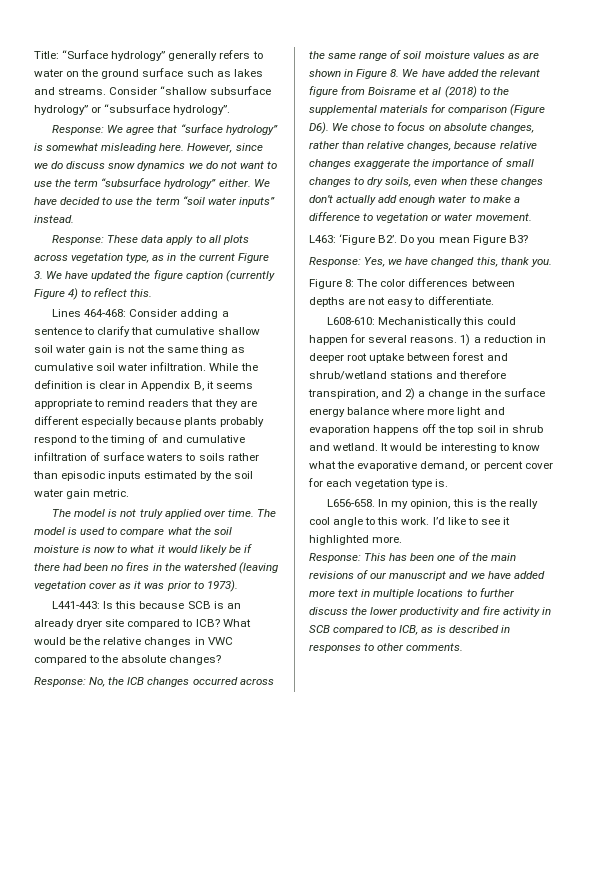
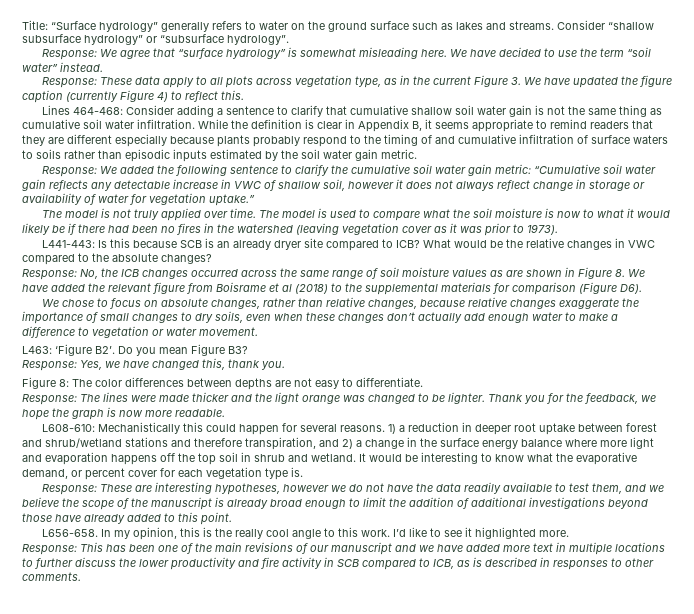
- However, since we do discuss snow dynamics we do not want to use the term “subsurface hydrology” either.
- We have decided to use the term “soil water inputs” instead.
+ We have decided to use the term “soil water” instead.
+ Response: We added the following sentence to clarify the cumulative soil water gain metric: “Cumulative soil water gain reflects any detectable increase in VWC of shallow soil, however it does not always reflect change in storage or availability of water for vegetation uptake.”
- No, the ICB changes occurred across the same range of soil moisture values as are shown in Figure 8. We have added the relevant figure from Boisrame et al (2018) to the supplemental materials for comparison (Figure D6). We chose to focus on absolute changes, rather than relative changes, because relative changes exaggerate the importance of small changes to dry soils, even when these changes don’t actually add enough water to make a difference to vegetation or water movement.
+ No, the ICB changes occurred across the same range of soil moisture values as are shown in Figure 8. We have added the relevant figure from Boisrame et al (2018) to the supplemental materials for comparison (Figure D6).
+ We chose to focus on absolute changes, rather than relative changes, because relative changes exaggerate the importance of small changes to dry soils, even when these changes don’t actually add enough water to make a difference to vegetation or water movement.
+ Response: The lines were made thicker and the light orange was changed to be lighter. Thank you for the feedback, we hope the graph is now more readable.
+ Response: These are interesting hypotheses, however we do not have the data readily available to test them, and we believe the scope of the manuscript is already broad enough to limit the addition of additional investigations beyond those have already added to this point.

